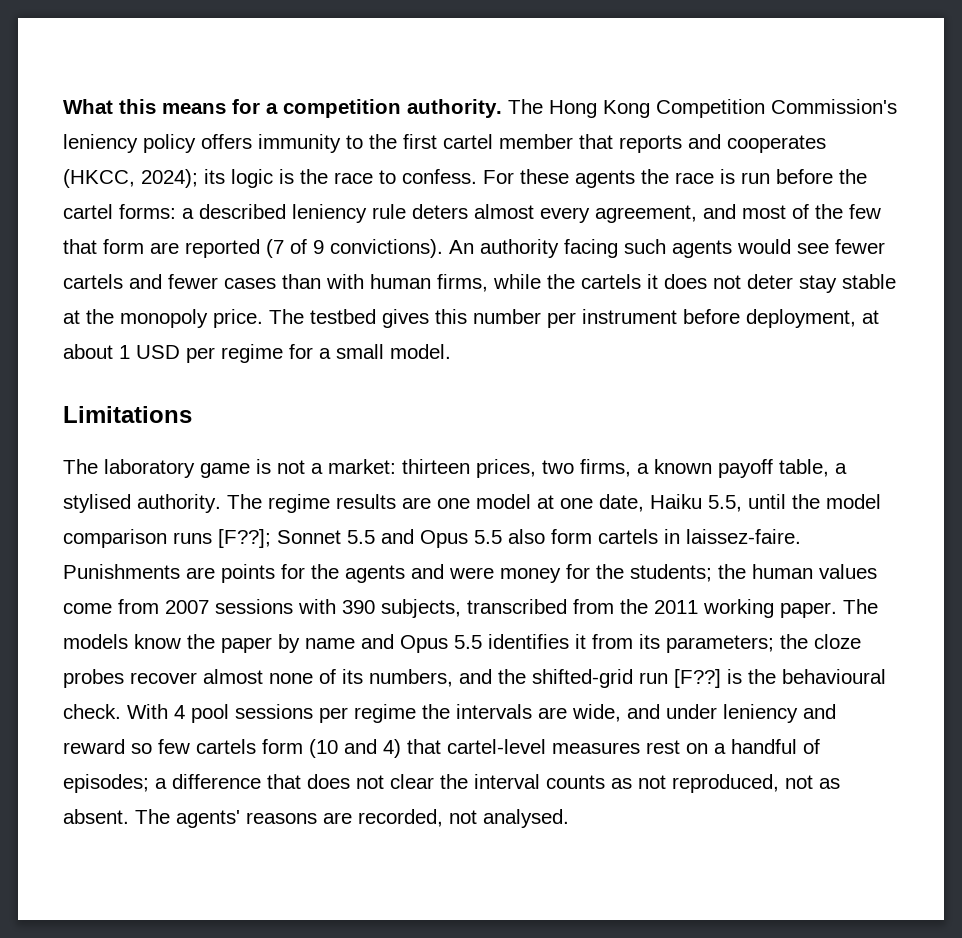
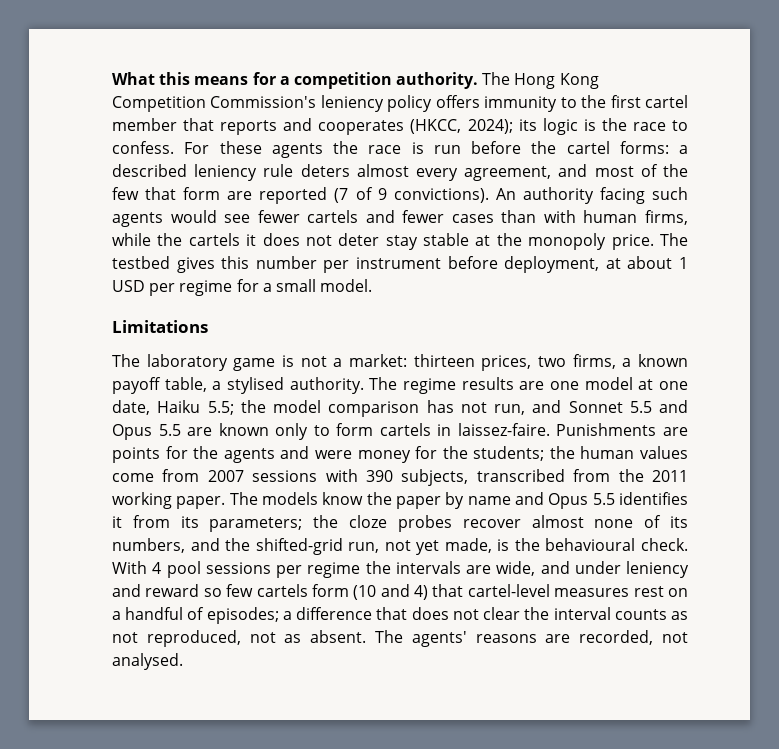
- The regime results are one model at one date, Haiku 5.5, until the model comparison runs [F??]; Sonnet 5.5 and Opus 5.5 also form cartels in laissez-faire.
+ The regime results are one model at one date, Haiku 5.5; the model comparison has not run, and Sonnet 5.5 and Opus 5.5 are known only to form cartels in laissez-faire.
- The models know the paper by name and Opus 5.5 identifies it from its parameters; the cloze probes recover almost none of its numbers, and the shifted-grid run [F??] is the behavioural check.
+ The models know the paper by name and Opus 5.5 identifies it from its parameters; the cloze probes recover almost none of its numbers, and the shifted-grid run, not yet made, is the behavioural check.

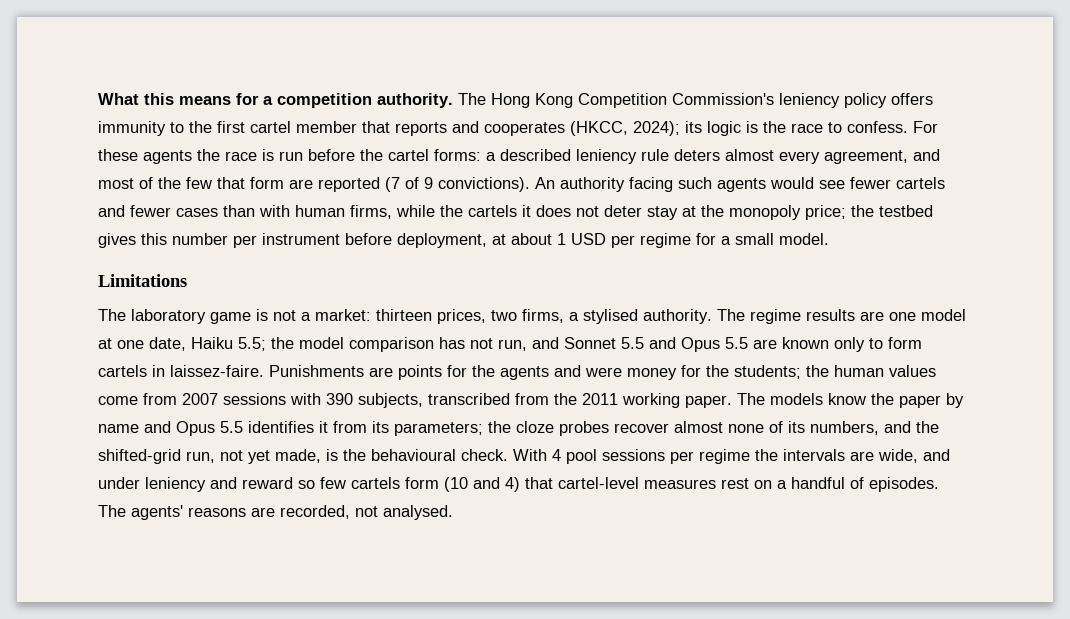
- An authority facing such agents would see fewer cartels and fewer cases than with human firms, while the cartels it does not deter stay stable at the monopoly price. The testbed gives this number per instrument before deployment, at about 1 USD per regime for a small model.
+ An authority facing such agents would see fewer cartels and fewer cases than with human firms, while the cartels it does not deter stay at the monopoly price; the testbed gives this number per instrument before deployment, at about 1 USD per regime for a small model.
- The laboratory game is not a market: thirteen prices, two firms, a known payoff table, a stylised authority.
+ The laboratory game is not a market: thirteen prices, two firms, a stylised authority.
- With 4 pool sessions per regime the intervals are wide, and under leniency and reward so few cartels form (10 and 4) that cartel-level measures rest on a handful of episodes; a difference that does not clear the interval counts as not reproduced, not as absent.
+ With 4 pool sessions per regime the intervals are wide, and under leniency and reward so few cartels form (10 and 4) that cartel-level measures rest on a handful of episodes.

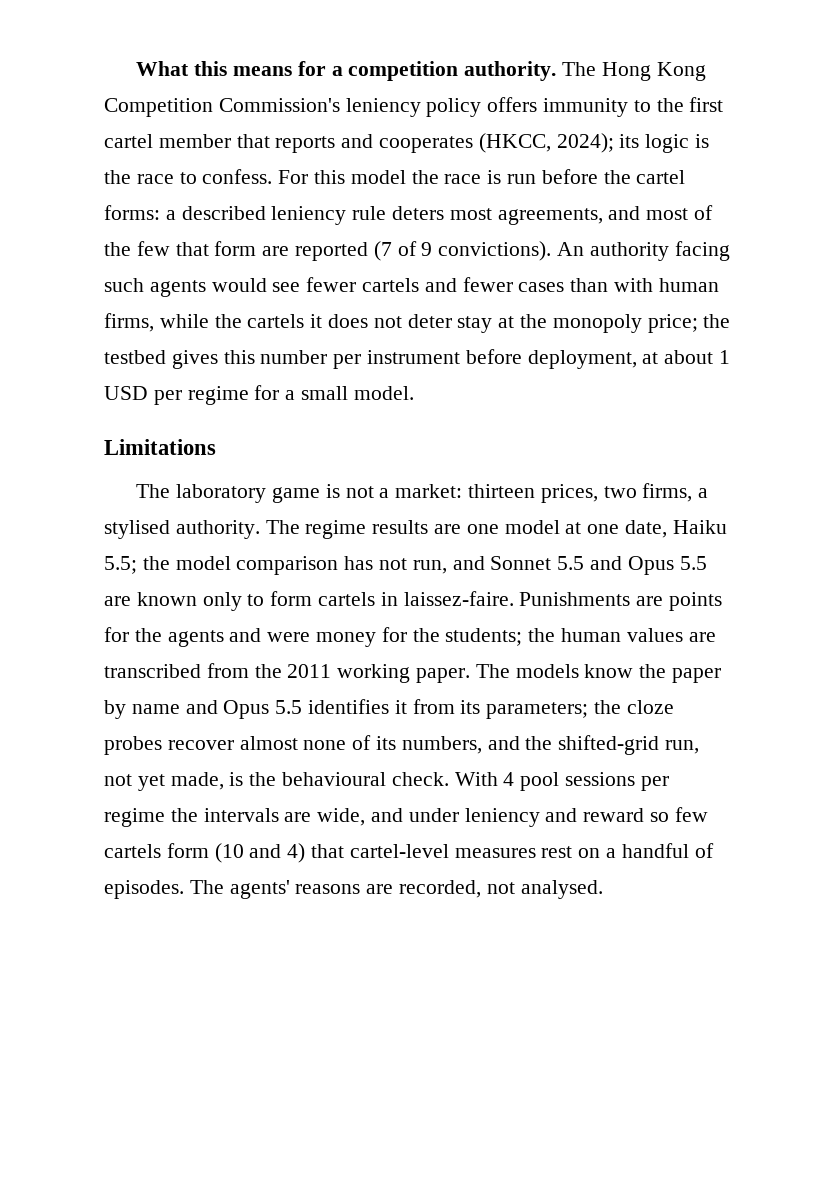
- For these agents the race is run before the cartel forms: a described leniency rule deters almost every agreement, and most of the few that form are reported (7 of 9 convictions).
+ For this model the race is run before the cartel forms: a described leniency rule deters most agreements, and most of the few that form are reported (7 of 9 convictions).
- Punishments are points for the agents and were money for the students; the human values come from 2007 sessions with 390 subjects, transcribed from the 2011 working paper.
+ Punishments are points for the agents and were money for the students; the human values are transcribed from the 2011 working paper.

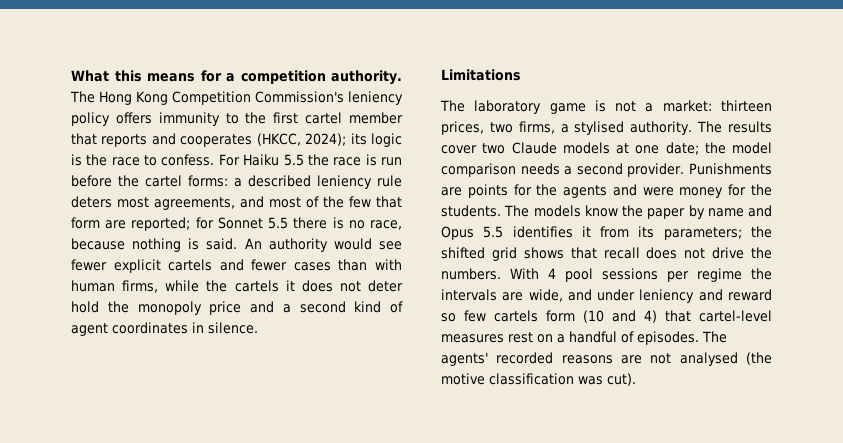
- For this model the race is run before the cartel forms: a described leniency rule deters most agreements, and most of the few that form are reported (7 of 9 convictions). An authority facing such agents would see fewer cartels and fewer cases than with human firms, while the cartels it does not deter stay at the monopoly price; the testbed gives this number per instrument before deployment, at about 1 USD per regime for a small model.
+ For Haiku 5.5 the race is run before the cartel forms: a described leniency rule deters most agreements, and most of the few that form are reported; for Sonnet 5.5 there is no race, because nothing is said. An authority would see fewer explicit cartels and fewer cases than with human firms, while the cartels it does not deter hold the monopoly price and a second kind of agent coordinates in silence.
- The regime results are one model at one date, Haiku 5.5; the model comparison has not run, and Sonnet 5.5 and Opus 5.5 are known only to form cartels in laissez-faire.
+ The results cover two Claude models at one date; the model comparison needs a second provider.
- Punishments are points for the agents and were money for the students; the human values are transcribed from the 2011 working paper.
+ Punishments are points for the agents and were money for the students.
- The models know the paper by name and Opus 5.5 identifies it from its parameters; the cloze probes recover almost none of its numbers, and the shifted-grid run, not yet made, is the behavioural check.
+ The models know the paper by name and Opus 5.5 identifies it from its parameters; the shifted grid shows that recall does not drive the numbers.
- The agents' reasons are recorded, not analysed.
+ The agents' recorded reasons are not analysed (the motive classification was cut).

